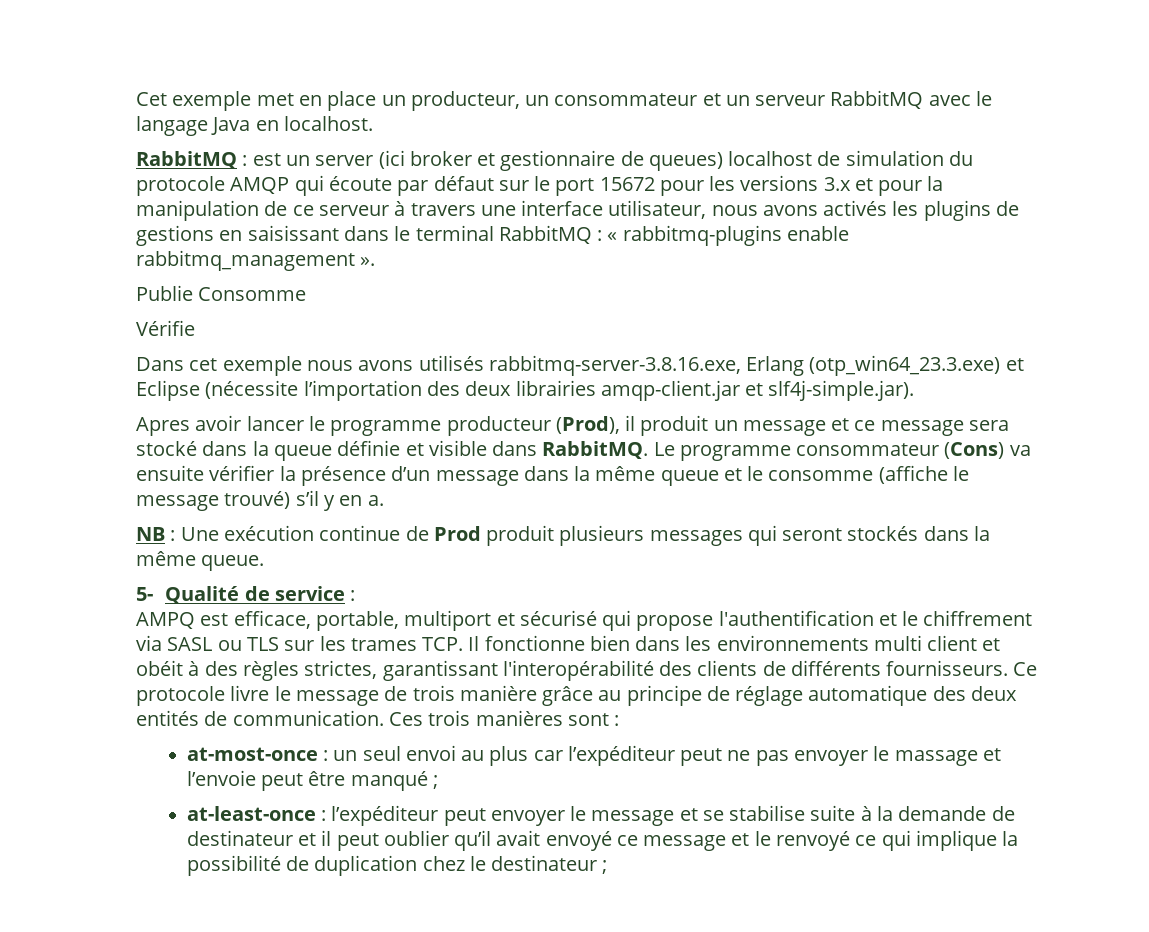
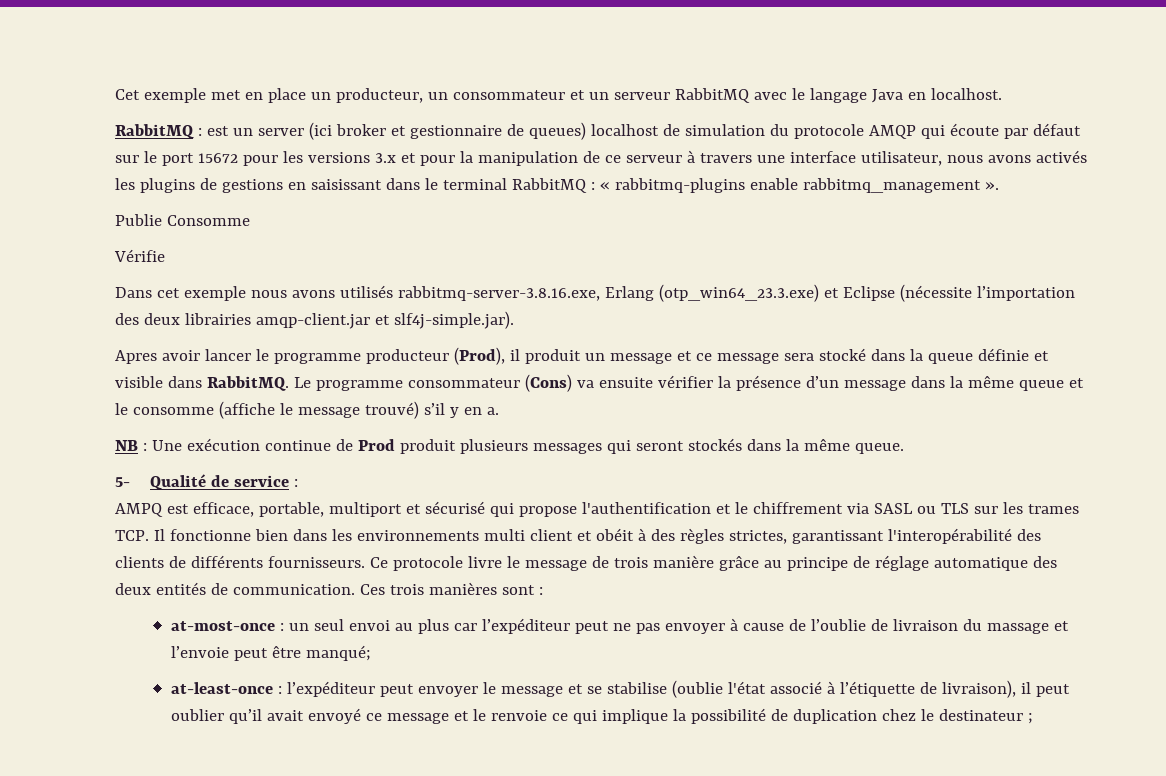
- at-most-once : un seul envoi au plus car l’expéditeur peut ne pas envoyer le massage et l’envoie peut être manqué ;
+ at-most-once : un seul envoi au plus car l’expéditeur peut ne pas envoyer à cause de l’oublie de livraison du massage et l’envoie peut être manqué;
- at-least-once : l’expéditeur peut envoyer le message et se stabilise suite à la demande de destinateur et il peut oublier qu’il avait envoyé ce message et le renvoyé ce qui implique la possibilité de duplication chez le destinateur ;
+ at-least-once : l’expéditeur peut envoyer le message et se stabilise (oublie l'état associé à l’étiquette de livraison), il peut oublier qu’il avait envoyé ce message et le renvoie ce qui implique la possibilité de duplication chez le destinateur ;

